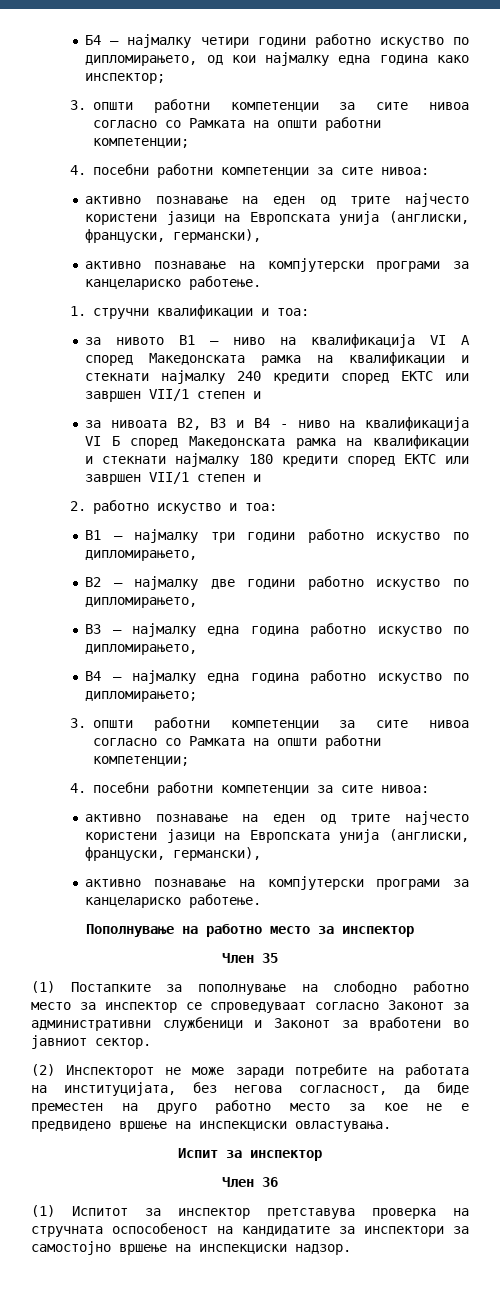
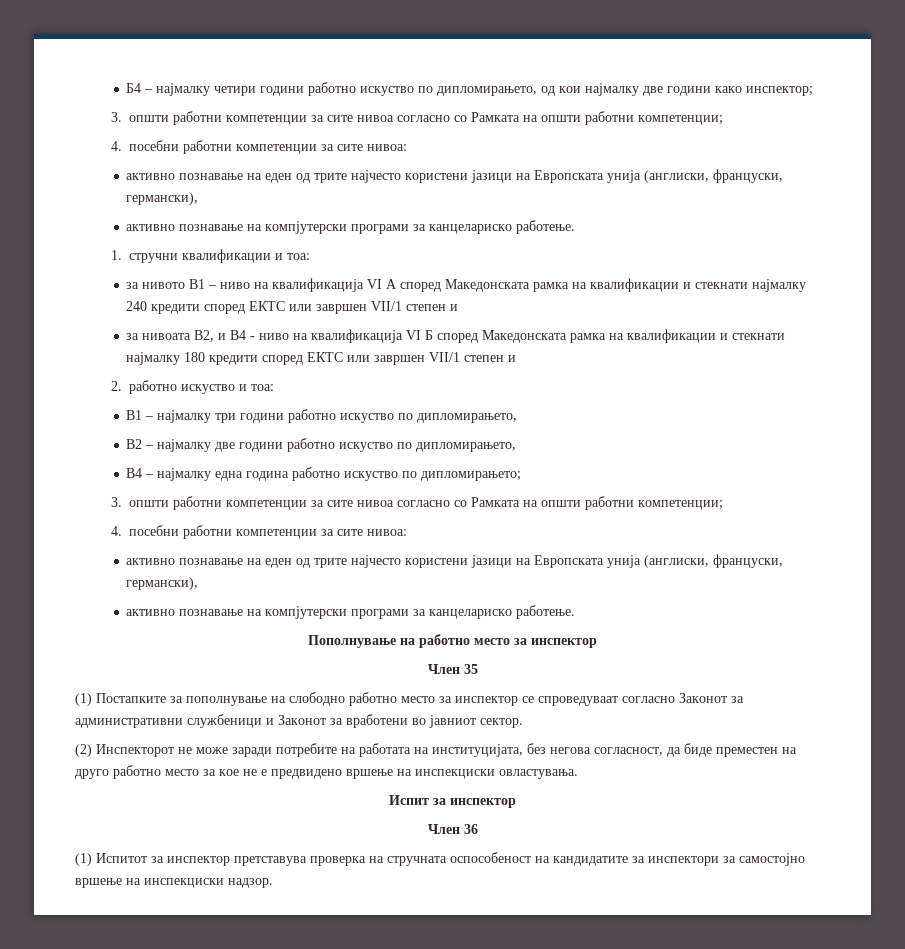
- Б4 – најмалку четири години работно искуство по дипломирањето, од кои најмалку една година како инспектор;
+ Б4 – најмалку четири години работно искуство по дипломирањето, од кои најмалку две години како инспектор;
- за нивоата В2, В3 и В4 - ниво на квалификација VI Б според Македонската рамка на квалификации и стекнати најмалку 180 кредити според ЕКТС или завршен VII/1 степен и
+ за нивоата В2, и В4 - ниво на квалификација VI Б според Македонската рамка на квалификации и стекнати најмалку 180 кредити според ЕКТС или завршен VII/1 степен и
- В3 – најмалку една година работно искуство по дипломирањето,

